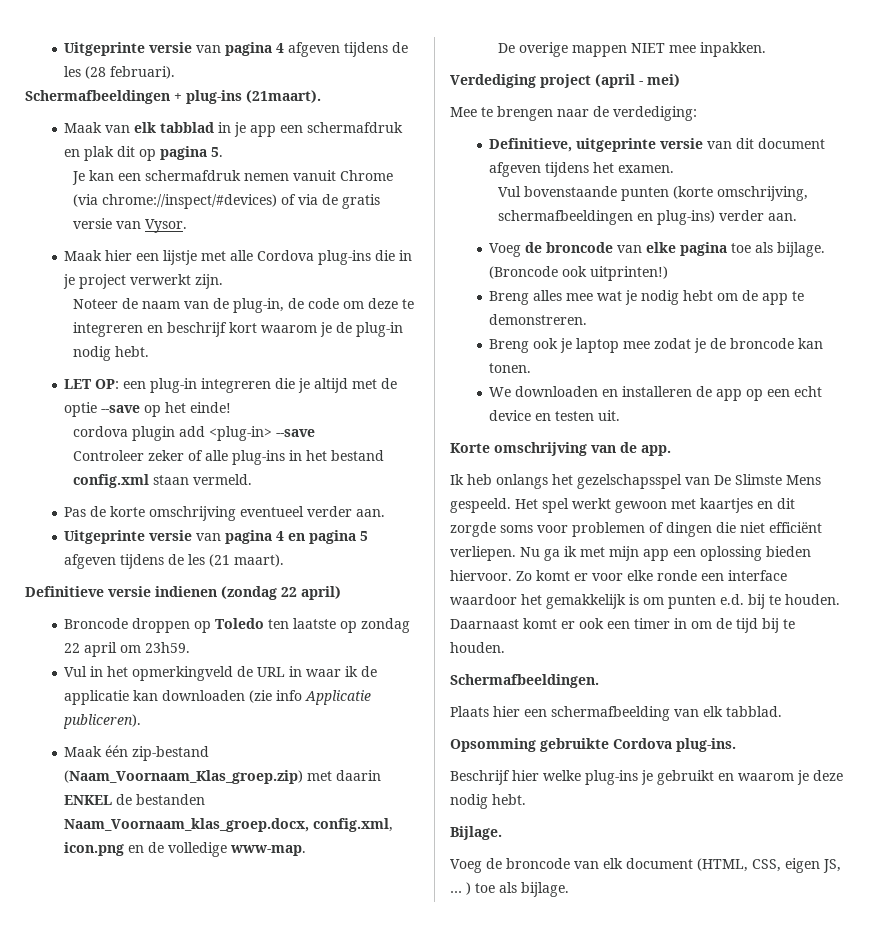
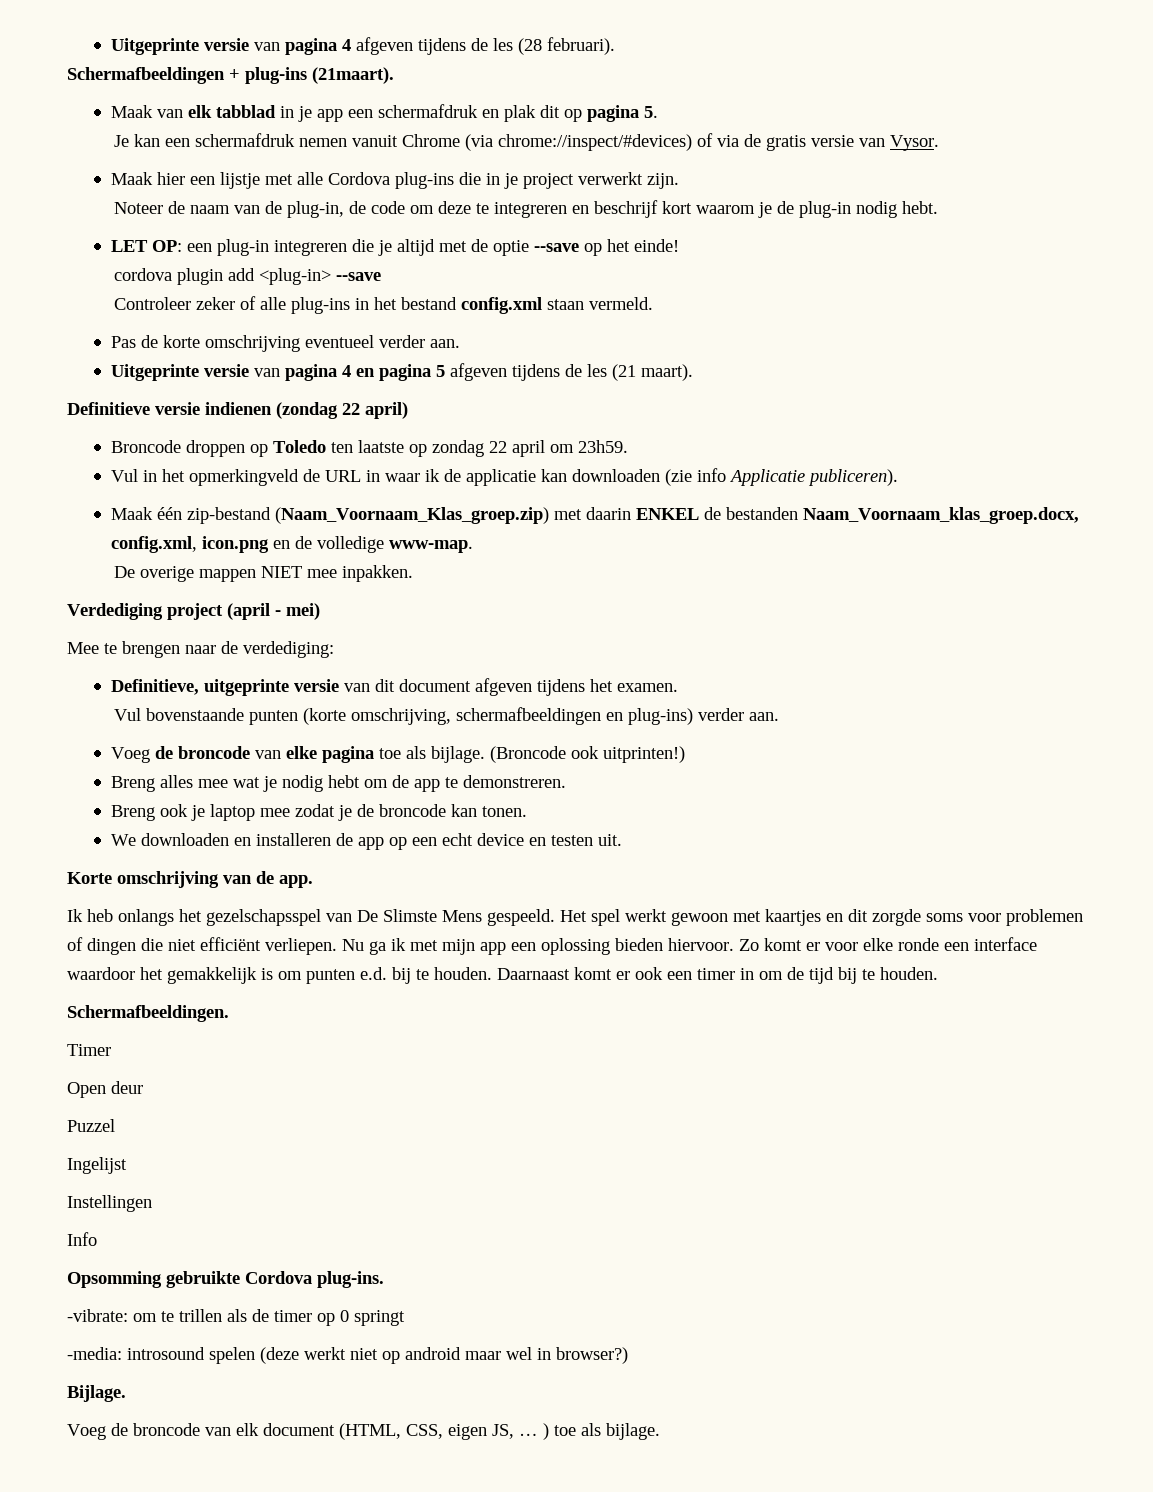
- Plaats hier een schermafbeelding van elk tabblad.
+ Timer
+ Open deur
+ Puzzel
+ Ingelijst
+ Instellingen
+ Info
  Opsomming gebruikte Cordova plug-ins.
- Beschrijf hier welke plug-ins je gebruikt en waarom je deze nodig hebt.
+ -vibrate: om te trillen als de timer op 0 springt
+ -media: introsound spelen (deze werkt niet op android maar wel in browser?)

